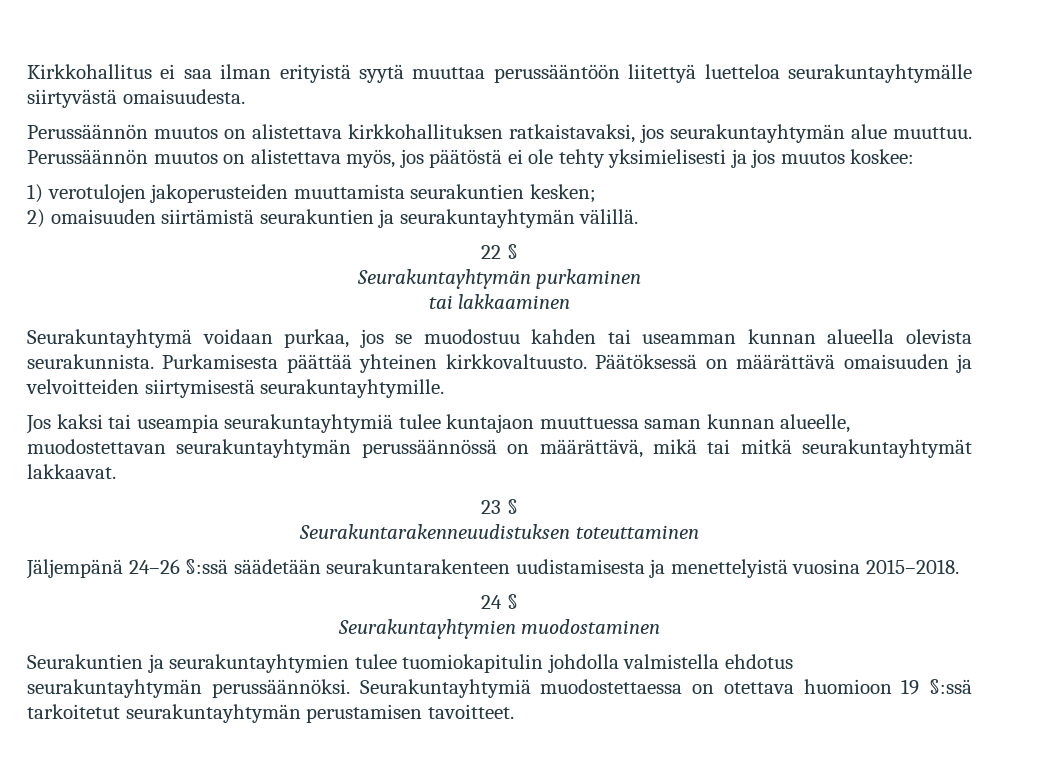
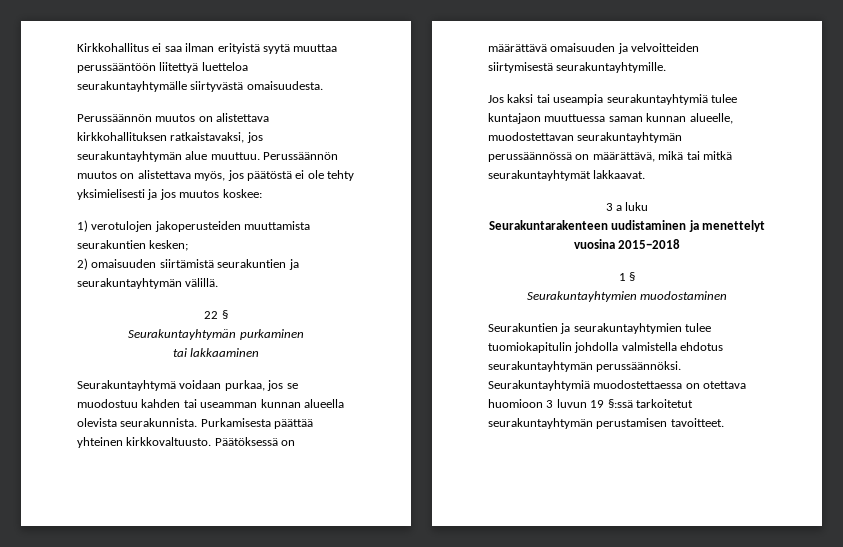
- 23 §
- Seurakuntarakenneuudistuksen toteuttaminen
- Jäljempänä 24–26 §:ssä säädetään seurakuntarakenteen uudistamisesta ja menettelyistä vuosina 2015–2018.
- 24 §
+ 3 a luku
+ Seurakuntarakenteen uudistaminen ja menettelyt vuosina 2015−2018
+ 1 §
- Seurakuntayhtymiä muodostettaessa on otettava huomioon 19 §:ssä tarkoitetut seurakuntayhtymän perustamisen tavoitteet.
+ Seurakuntayhtymiä muodostettaessa on otettava huomioon 3 luvun 19 §:ssä tarkoitetut seurakuntayhtymän perustamisen tavoitteet.

